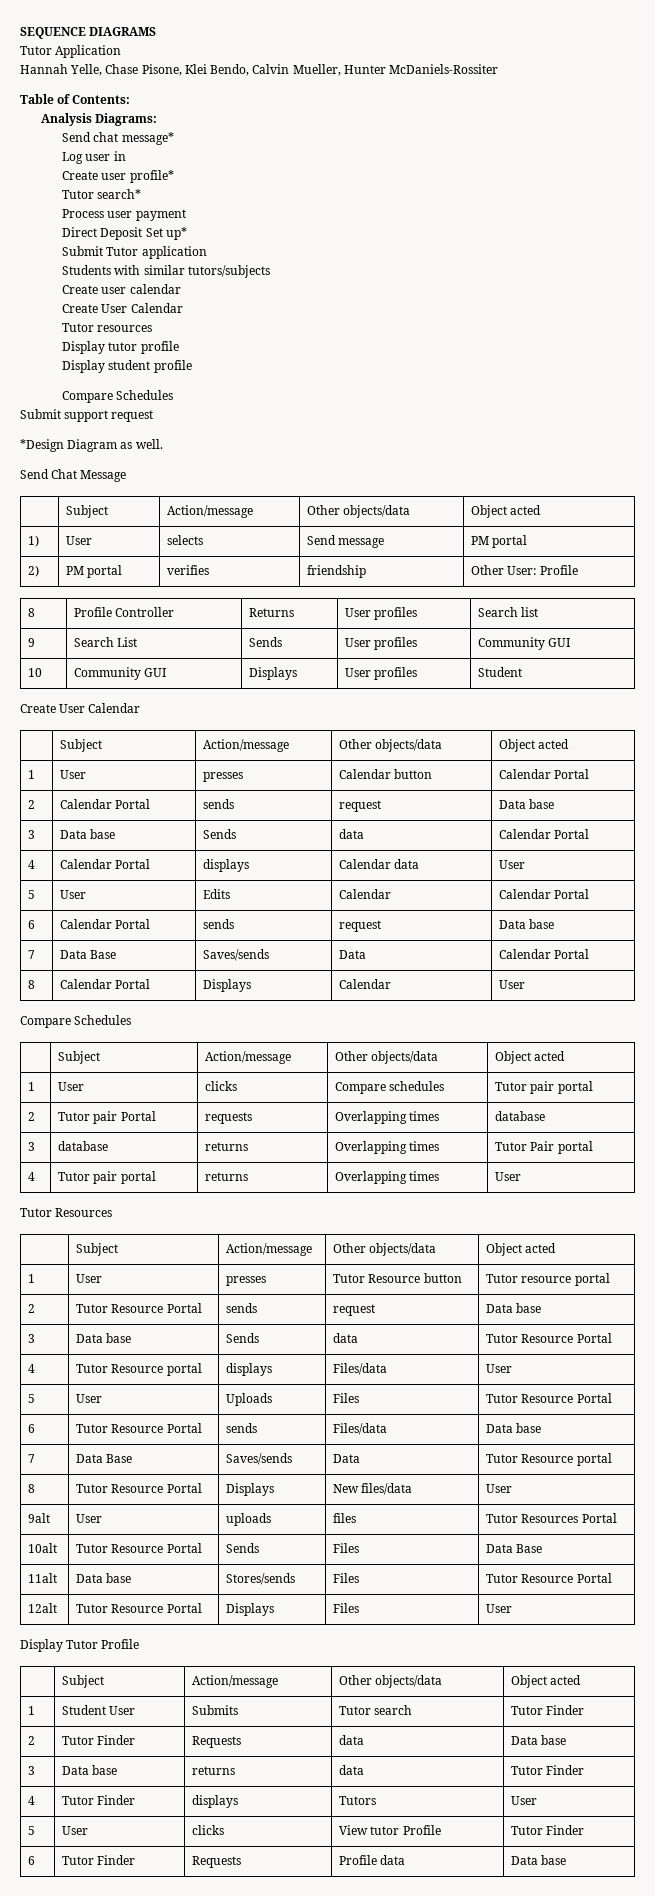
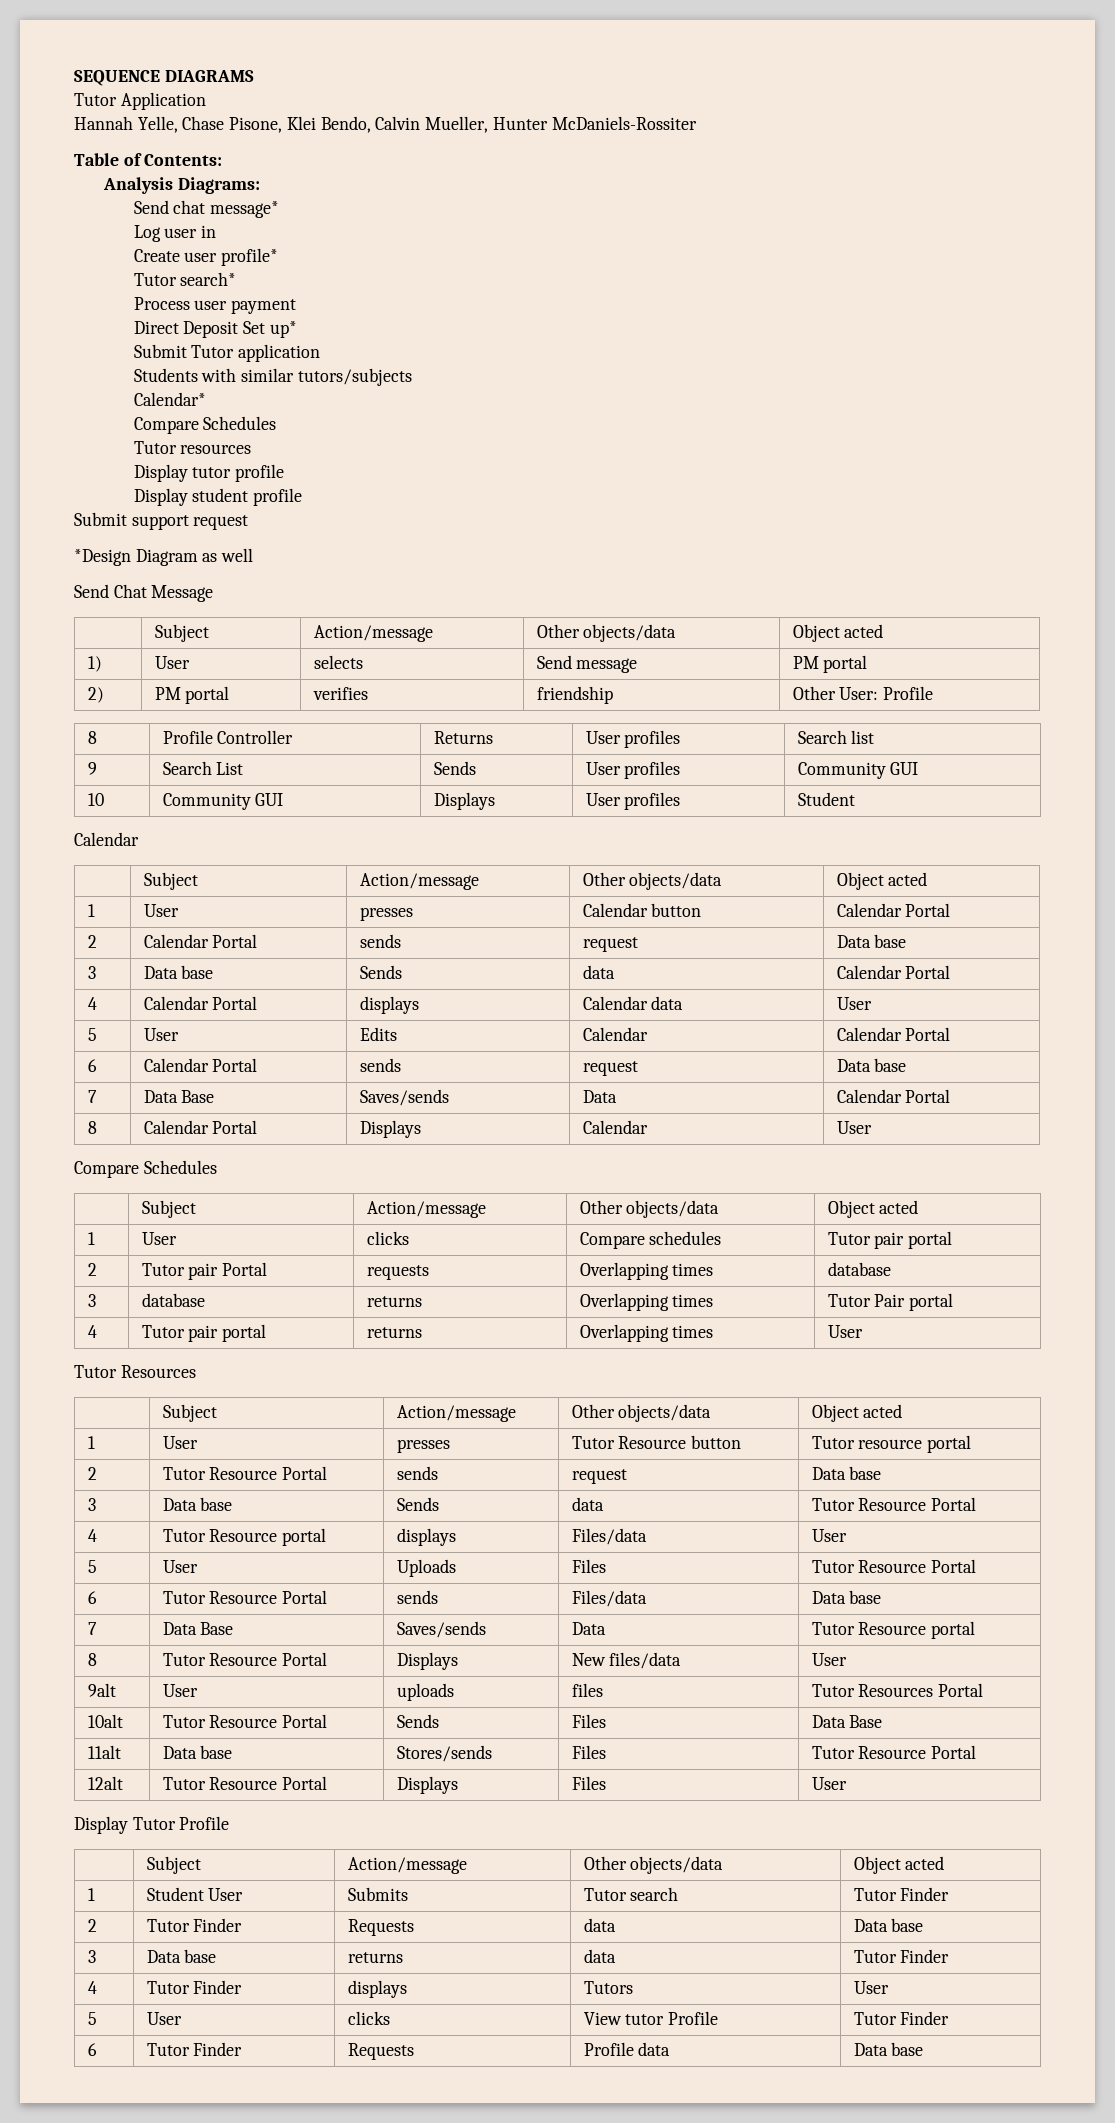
- Create user calendar
- Create User Calendar
+ Calendar*
+ Compare Schedules
  Display student profile
- Compare Schedules
- *Design Diagram as well.
+ *Design Diagram as well
  10 | Community GUI | Displays | User profiles | Student
- Create User Calendar
+ Calendar

